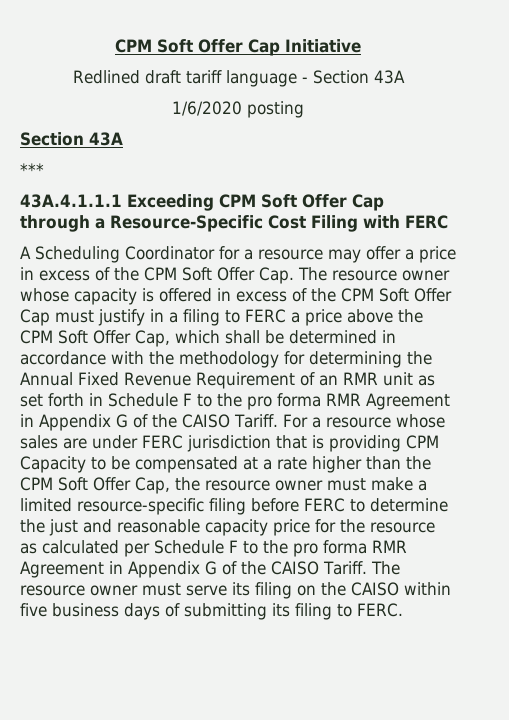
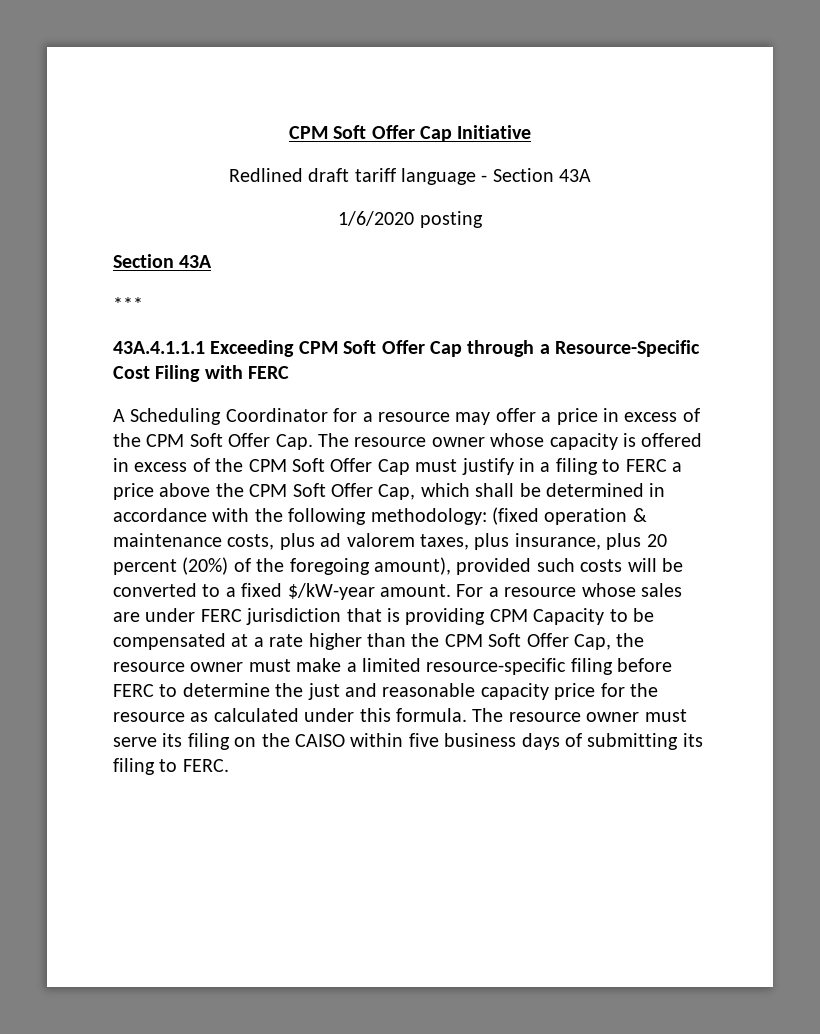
- A Scheduling Coordinator for a resource may offer a price in excess of the CPM Soft Offer Cap. The resource owner whose capacity is offered in excess of the CPM Soft Offer Cap must justify in a filing to FERC a price above the CPM Soft Offer Cap, which shall be determined in accordance with the methodology for determining the Annual Fixed Revenue Requirement of an RMR unit as set forth in Schedule F to the pro forma RMR Agreement in Appendix G of the CAISO Tariff.
+ A Scheduling Coordinator for a resource may offer a price in excess of the CPM Soft Offer Cap. The resource owner whose capacity is offered in excess of the CPM Soft Offer Cap must justify in a filing to FERC a price above the CPM Soft Offer Cap, which shall be determined in accordance with the following methodology: (fixed operation & maintenance costs, plus ad valorem taxes, plus insurance, plus 20 percent (20%) of the foregoing amount), provided such costs will be converted to a fixed $/kW-year amount.
- For a resource whose sales are under FERC jurisdiction that is providing CPM Capacity to be compensated at a rate higher than the CPM Soft Offer Cap, the resource owner must make a limited resource-specific filing before FERC to determine the just and reasonable capacity price for the resource as calculated per Schedule F to the pro forma RMR Agreement in Appendix G of the CAISO Tariff.
+ For a resource whose sales are under FERC jurisdiction that is providing CPM Capacity to be compensated at a rate higher than the CPM Soft Offer Cap, the resource owner must make a limited resource-specific filing before FERC to determine the just and reasonable capacity price for the resource as calculated under this formula.

